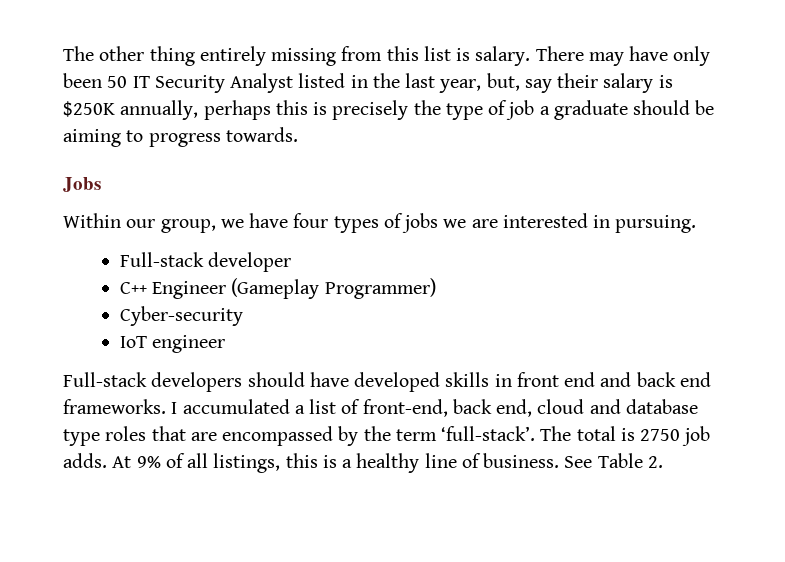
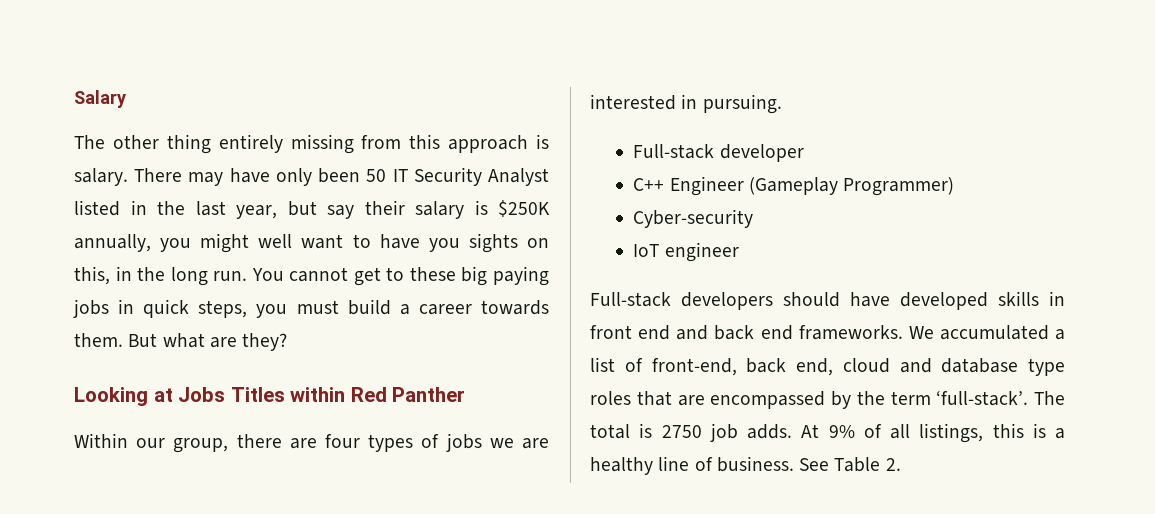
+ Salary
- The other thing entirely missing from this list is salary.
+ The other thing entirely missing from this approach is salary.
- There may have only been 50 IT Security Analyst listed in the last year, but, say their salary is $250K annually, perhaps this is precisely the type of job a graduate should be aiming to progress towards.
- Jobs
+ There may have only been 50 IT Security Analyst listed in the last year, but say their salary is $250K annually, you might well want to have you sights on this, in the long run. You cannot get to these big paying jobs in quick steps, you must build a career towards them. But what are they?
+ Looking at Jobs Titles within Red Panther
- Within our group, we have four types of jobs we are interested in pursuing.
+ Within our group, there are four types of jobs we are interested in pursuing.
- I accumulated a list of front-end, back end, cloud and database type roles that are encompassed by the term ‘full-stack’.
+ We accumulated a list of front-end, back end, cloud and database type roles that are encompassed by the term ‘full-stack’.

